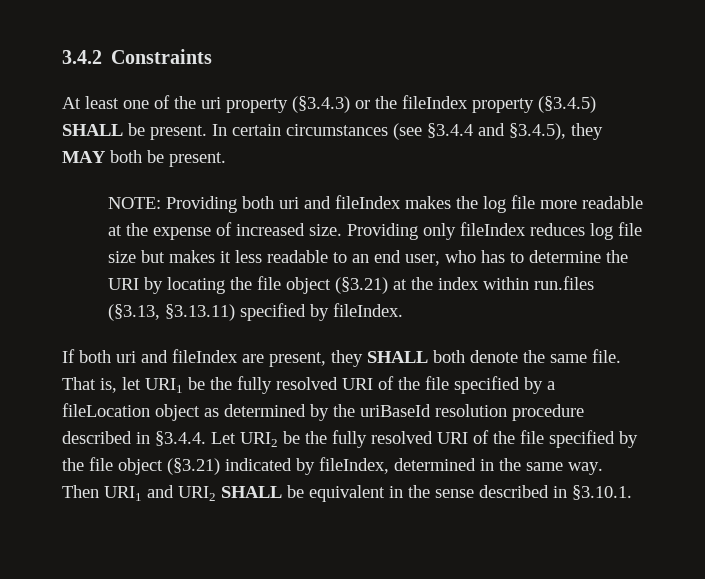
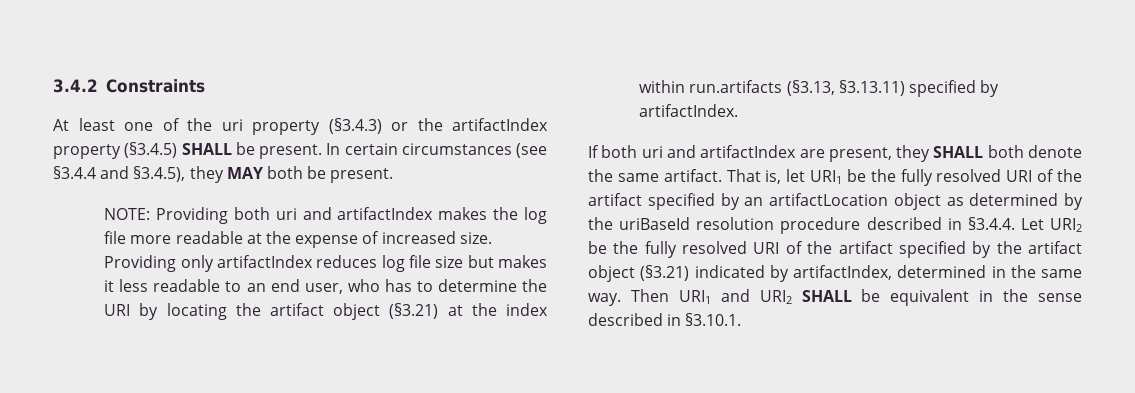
- At least one of the uri property (§3.4.3) or the fileIndex property (§3.4.5) SHALL be present.
+ At least one of the uri property (§3.4.3) or the artifactIndex property (§3.4.5) SHALL be present.
- NOTE: Providing both uri and fileIndex makes the log file more readable at the expense of increased size.
+ NOTE: Providing both uri and artifactIndex makes the log file more readable at the expense of increased size.
- Providing only fileIndex reduces log file size but makes it less readable to an end user, who has to determine the URI by locating the file object (§3.21) at the index within run.files (§3.13, §3.13.11) specified by fileIndex.
+ Providing only artifactIndex reduces log file size but makes it less readable to an end user, who has to determine the URI by locating the artifact object (§3.21) at the index within run.artifacts (§3.13, §3.13.11) specified by artifactIndex.
- If both uri and fileIndex are present, they SHALL both denote the same file.
+ If both uri and artifactIndex are present, they SHALL both denote the same artifact.
- That is, let URI1 be the fully resolved URI of the file specified by a fileLocation object as determined by the uriBaseId resolution procedure described in §3.4.4. Let URI2 be the fully resolved URI of the file specified by the file object (§3.21) indicated by fileIndex, determined in the same way.
+ That is, let URI1 be the fully resolved URI of the artifact specified by an artifactLocation object as determined by the uriBaseId resolution procedure described in §3.4.4. Let URI2 be the fully resolved URI of the artifact specified by the artifact object (§3.21) indicated by artifactIndex, determined in the same way.

